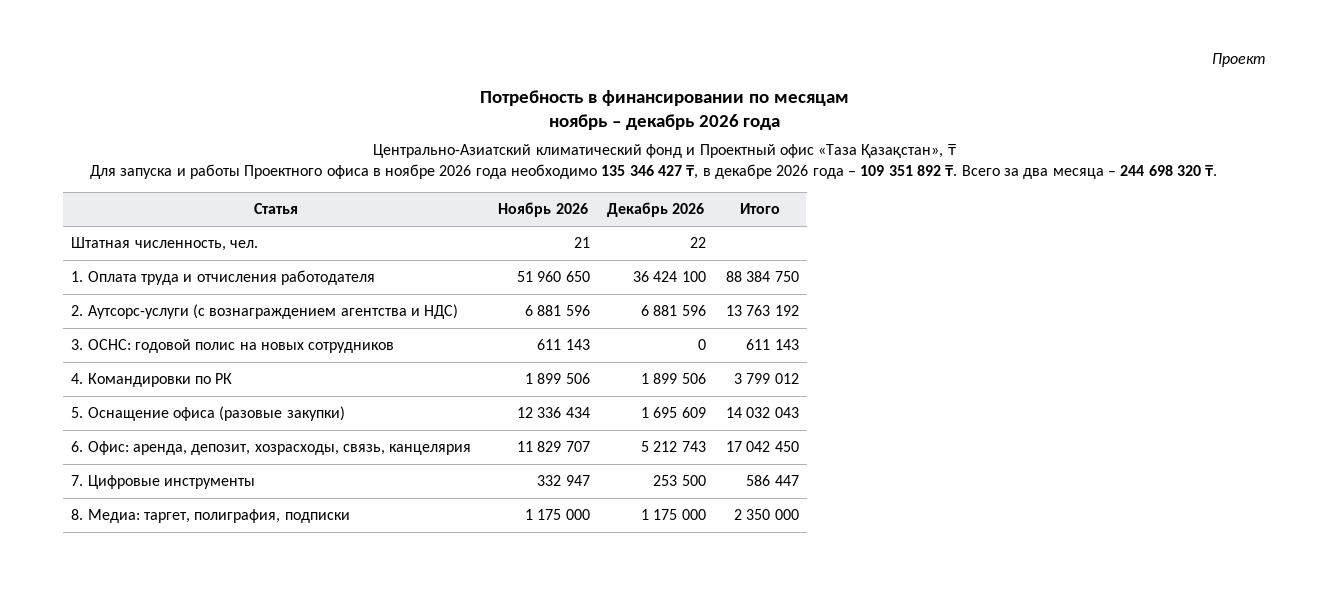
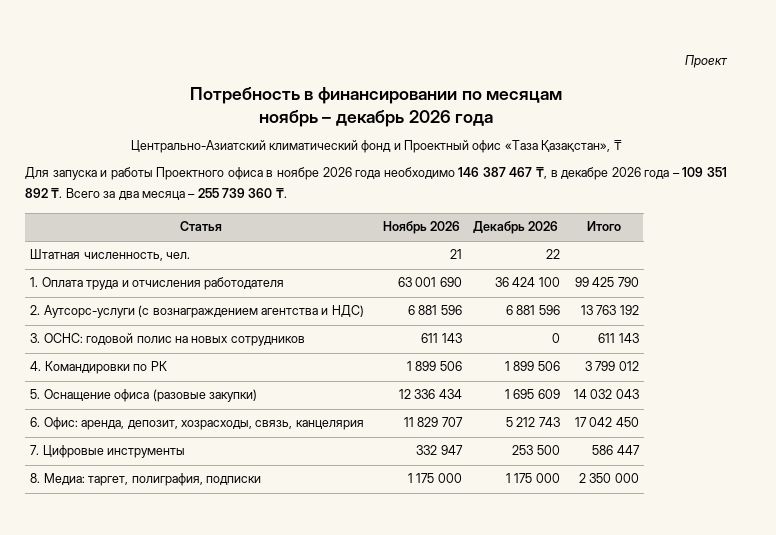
- Для запуска и работы Проектного офиса в ноябре 2026 года необходимо 135 346 427 ₸, в декабре 2026 года – 109 351 892 ₸.
+ Для запуска и работы Проектного офиса в ноябре 2026 года необходимо 146 387 467 ₸, в декабре 2026 года – 109 351 892 ₸.
- Всего за два месяца – 244 698 320 ₸.
+ Всего за два месяца – 255 739 360 ₸.
- 1. Оплата труда и отчисления работодателя | 51 960 650 | 36 424 100 | 88 384 750
+ 1. Оплата труда и отчисления работодателя | 63 001 690 | 36 424 100 | 99 425 790

